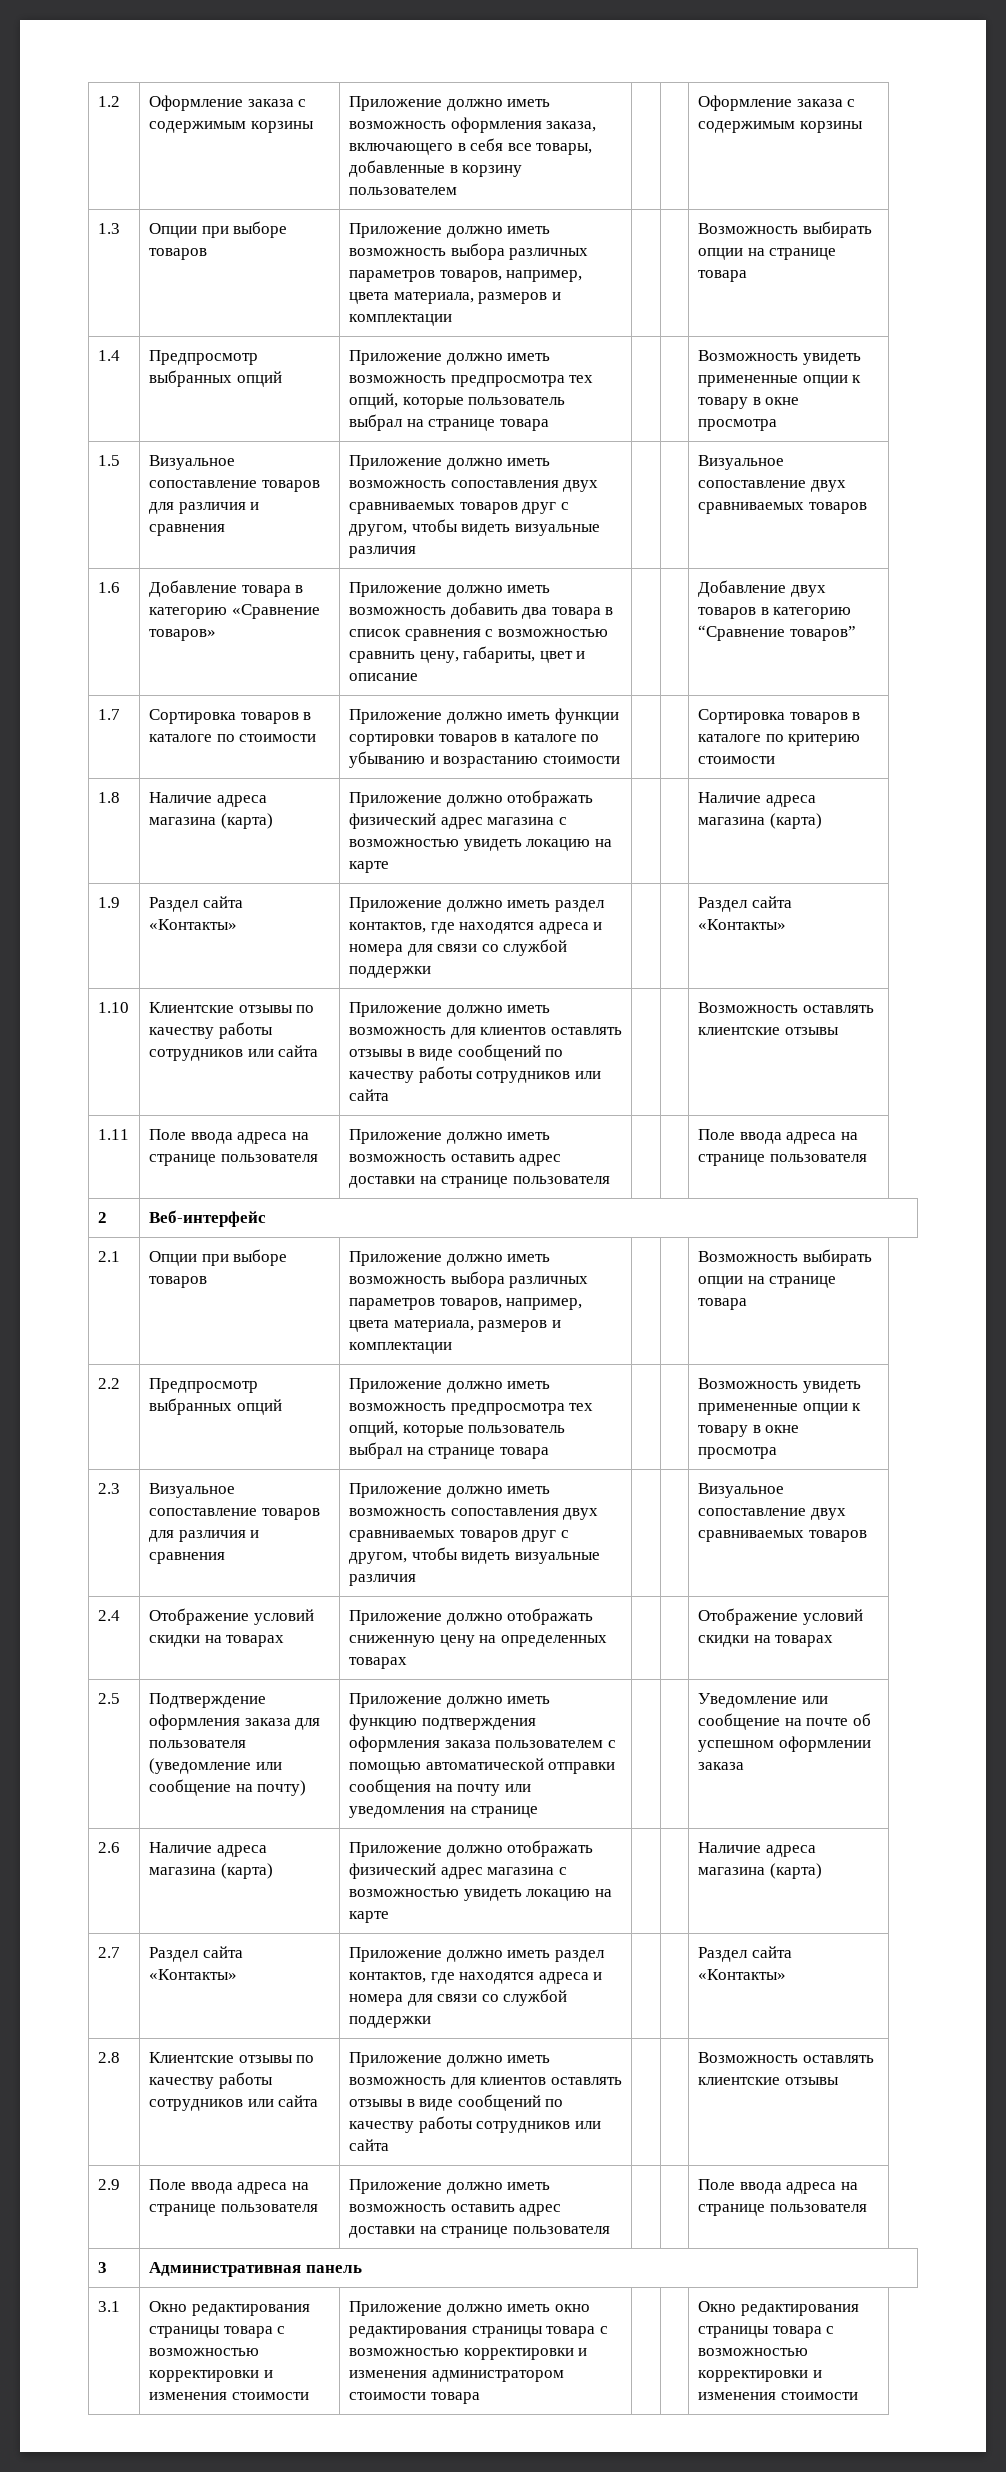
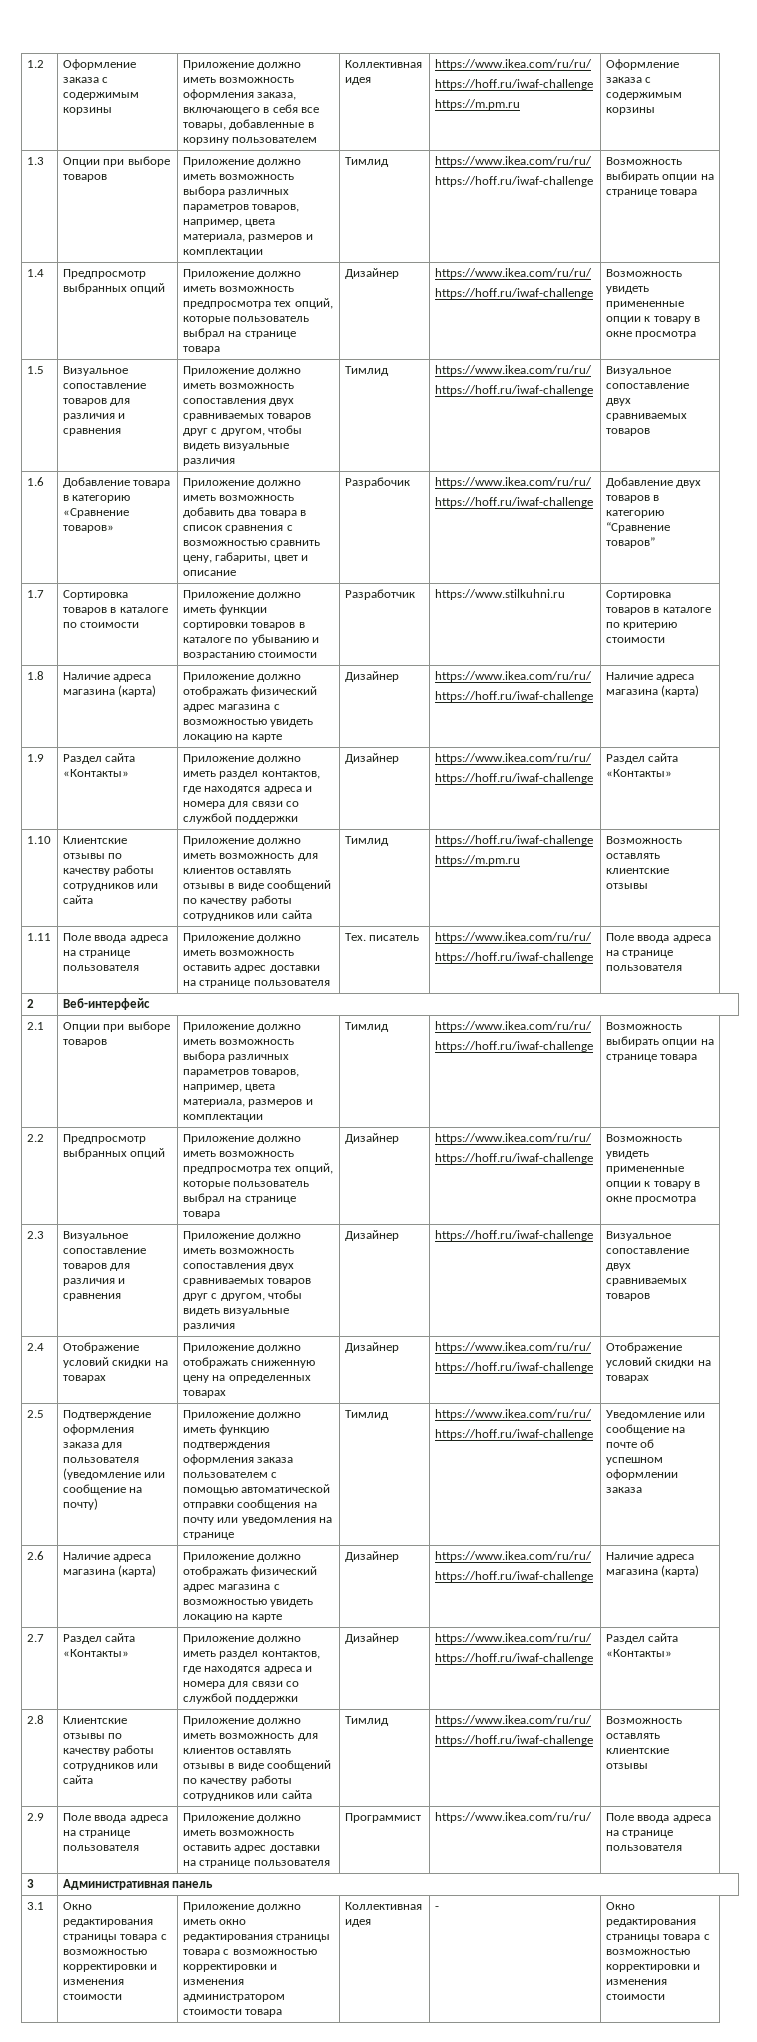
- 1.2 | Оформление заказа с содержимым корзины | Приложение должно иметь возможность оформления заказа, включающего в себя все товары, добавленные в корзину пользователем | | | Оформление заказа с содержимым корзины
+ 1.2 | Оформление заказа с содержимым корзины | Приложение должно иметь возможность оформления заказа, включающего в себя все товары, добавленные в корзину пользователем | Коллективная идея | https://www.ikea.com/ru/ru/
+ https://hoff.ru/iwaf-challenge
+ https://m.pm.ru | Оформление заказа с содержимым корзины
- 1.3 | Опции при выборе товаров | Приложение должно иметь возможность выбора различных параметров товаров, например, цвета материала, размеров и комплектации | | | Возможность выбирать опции на странице товара
+ 1.3 | Опции при выборе товаров | Приложение должно иметь возможность выбора различных параметров товаров, например, цвета материала, размеров и комплектации | Тимлид | https://www.ikea.com/ru/ru/
+ https://hoff.ru/iwaf-challenge | Возможность выбирать опции на странице товара
- 1.4 | Предпросмотр выбранных опций | Приложение должно иметь возможность предпросмотра тех опций, которые пользователь выбрал на странице товара | | | Возможность увидеть примененные опции к товару в окне просмотра
+ 1.4 | Предпросмотр выбранных опций | Приложение должно иметь возможность предпросмотра тех опций, которые пользователь выбрал на странице товара | Дизайнер | https://www.ikea.com/ru/ru/
+ https://hoff.ru/iwaf-challenge | Возможность увидеть примененные опции к товару в окне просмотра
- 1.5 | Визуальное сопоставление товаров для различия и сравнения | Приложение должно иметь возможность сопоставления двух сравниваемых товаров друг с другом, чтобы видеть визуальные различия | | | Визуальное сопоставление двух сравниваемых товаров
+ 1.5 | Визуальное сопоставление товаров для различия и сравнения | Приложение должно иметь возможность сопоставления двух сравниваемых товаров друг с другом, чтобы видеть визуальные различия | Тимлид | https://www.ikea.com/ru/ru/
+ https://hoff.ru/iwaf-challenge | Визуальное сопоставление двух сравниваемых товаров
- 1.6 | Добавление товара в категорию «Сравнение товаров» | Приложение должно иметь возможность добавить два товара в список сравнения с возможностью сравнить цену, габариты, цвет и описание | | | Добавление двух товаров в категорию “Сравнение товаров”
+ 1.6 | Добавление товара в категорию «Сравнение товаров» | Приложение должно иметь возможность добавить два товара в список сравнения с возможностью сравнить цену, габариты, цвет и описание | Разрабочик | https://www.ikea.com/ru/ru/
+ https://hoff.ru/iwaf-challenge | Добавление двух товаров в категорию “Сравнение товаров”
- 1.7 | Сортировка товаров в каталоге по стоимости | Приложение должно иметь функции сортировки товаров в каталоге по убыванию и возрастанию стоимости | | | Сортировка товаров в каталоге по критерию стоимости
+ 1.7 | Сортировка товаров в каталоге по стоимости | Приложение должно иметь функции сортировки товаров в каталоге по убыванию и возрастанию стоимости | Разработчик | https://www.stilkuhni.ru | Сортировка товаров в каталоге по критерию стоимости
- 1.8 | Наличие адреса магазина (карта) | Приложение должно отображать физический адрес магазина с возможностью увидеть локацию на карте | | | Наличие адреса магазина (карта)
+ 1.8 | Наличие адреса магазина (карта) | Приложение должно отображать физический адрес магазина с возможностью увидеть локацию на карте | Дизайнер | https://www.ikea.com/ru/ru/
+ https://hoff.ru/iwaf-challenge | Наличие адреса магазина (карта)
- 1.9 | Раздел сайта «Контакты» | Приложение должно иметь раздел контактов, где находятся адреса и номера для связи со службой поддержки | | | Раздел сайта «Контакты»
+ 1.9 | Раздел сайта «Контакты» | Приложение должно иметь раздел контактов, где находятся адреса и номера для связи со службой поддержки | Дизайнер | https://www.ikea.com/ru/ru/
+ https://hoff.ru/iwaf-challenge | Раздел сайта «Контакты»
- 1.10 | Клиентские отзывы по качеству работы сотрудников или сайта | Приложение должно иметь возможность для клиентов оставлять отзывы в виде сообщений по качеству работы сотрудников или сайта | | | Возможность оставлять клиентские отзывы
+ 1.10 | Клиентские отзывы по качеству работы сотрудников или сайта | Приложение должно иметь возможность для клиентов оставлять отзывы в виде сообщений по качеству работы сотрудников или сайта | Тимлид | https://hoff.ru/iwaf-challenge
+ https://m.pm.ru | Возможность оставлять клиентские отзывы
- 1.11 | Поле ввода адреса на странице пользователя | Приложение должно иметь возможность оставить адрес доставки на странице пользователя | | | Поле ввода адреса на странице пользователя
+ 1.11 | Поле ввода адреса на странице пользователя | Приложение должно иметь возможность оставить адрес доставки на странице пользователя | Тех. писатель | https://www.ikea.com/ru/ru/
+ https://hoff.ru/iwaf-challenge | Поле ввода адреса на странице пользователя
- 2.1 | Опции при выборе товаров | Приложение должно иметь возможность выбора различных параметров товаров, например, цвета материала, размеров и комплектации | | | Возможность выбирать опции на странице товара
+ 2.1 | Опции при выборе товаров | Приложение должно иметь возможность выбора различных параметров товаров, например, цвета материала, размеров и комплектации | Тимлид | https://www.ikea.com/ru/ru/
+ https://hoff.ru/iwaf-challenge | Возможность выбирать опции на странице товара
- 2.2 | Предпросмотр выбранных опций | Приложение должно иметь возможность предпросмотра тех опций, которые пользователь выбрал на странице товара | | | Возможность увидеть примененные опции к товару в окне просмотра
+ 2.2 | Предпросмотр выбранных опций | Приложение должно иметь возможность предпросмотра тех опций, которые пользователь выбрал на странице товара | Дизайнер | https://www.ikea.com/ru/ru/
+ https://hoff.ru/iwaf-challenge | Возможность увидеть примененные опции к товару в окне просмотра
- 2.3 | Визуальное сопоставление товаров для различия и сравнения | Приложение должно иметь возможность сопоставления двух сравниваемых товаров друг с другом, чтобы видеть визуальные различия | | | Визуальное сопоставление двух сравниваемых товаров
+ 2.3 | Визуальное сопоставление товаров для различия и сравнения | Приложение должно иметь возможность сопоставления двух сравниваемых товаров друг с другом, чтобы видеть визуальные различия | Дизайнер | https://hoff.ru/iwaf-challenge | Визуальное сопоставление двух сравниваемых товаров
- 2.4 | Отображение условий скидки на товарах | Приложение должно отображать сниженную цену на определенных товарах | | | Отображение условий скидки на товарах
+ 2.4 | Отображение условий скидки на товарах | Приложение должно отображать сниженную цену на определенных товарах | Дизайнер | https://www.ikea.com/ru/ru/
+ https://hoff.ru/iwaf-challenge | Отображение условий скидки на товарах
- Приложение должно иметь функцию подтверждения оформления заказа пользователем с помощью автоматической отправки сообщения на почту или уведомления на странице
+ Приложение должно иметь функцию подтверждения оформления заказа пользователем с помощью автоматической отправки сообщения на почту или уведомления на странице | Тимлид | https://www.ikea.com/ru/ru/
+ https://hoff.ru/iwaf-challenge
- 2.6 | Наличие адреса магазина (карта) | Приложение должно отображать физический адрес магазина с возможностью увидеть локацию на карте | | | Наличие адреса магазина (карта)
+ 2.6 | Наличие адреса магазина (карта) | Приложение должно отображать физический адрес магазина с возможностью увидеть локацию на карте | Дизайнер | https://www.ikea.com/ru/ru/
+ https://hoff.ru/iwaf-challenge | Наличие адреса магазина (карта)
- 2.7 | Раздел сайта «Контакты» | Приложение должно иметь раздел контактов, где находятся адреса и номера для связи со службой поддержки | | | Раздел сайта «Контакты»
+ 2.7 | Раздел сайта «Контакты» | Приложение должно иметь раздел контактов, где находятся адреса и номера для связи со службой поддержки | Дизайнер | https://www.ikea.com/ru/ru/
+ https://hoff.ru/iwaf-challenge | Раздел сайта «Контакты»
- 2.8 | Клиентские отзывы по качеству работы сотрудников или сайта | Приложение должно иметь возможность для клиентов оставлять отзывы в виде сообщений по качеству работы сотрудников или сайта | | | Возможность оставлять клиентские отзывы
+ 2.8 | Клиентские отзывы по качеству работы сотрудников или сайта | Приложение должно иметь возможность для клиентов оставлять отзывы в виде сообщений по качеству работы сотрудников или сайта | Тимлид | https://www.ikea.com/ru/ru/
+ https://hoff.ru/iwaf-challenge | Возможность оставлять клиентские отзывы
- 2.9 | Поле ввода адреса на странице пользователя | Приложение должно иметь возможность оставить адрес доставки на странице пользователя | | | Поле ввода адреса на странице пользователя
+ 2.9 | Поле ввода адреса на странице пользователя | Приложение должно иметь возможность оставить адрес доставки на странице пользователя | Программист | https://www.ikea.com/ru/ru/ | Поле ввода адреса на странице пользователя
- 3.1 | Окно редактирования страницы товара с возможностью корректировки и изменения стоимости | Приложение должно иметь окно редактирования страницы товара с возможностью корректировки и изменения администратором стоимости товара | | | Окно редактирования страницы товара с возможностью корректировки и изменения стоимости
+ 3.1 | Окно редактирования страницы товара с возможностью корректировки и изменения стоимости | Приложение должно иметь окно редактирования страницы товара с возможностью корректировки и изменения администратором стоимости товара | Коллективная идея | - | Окно редактирования страницы товара с возможностью корректировки и изменения стоимости

